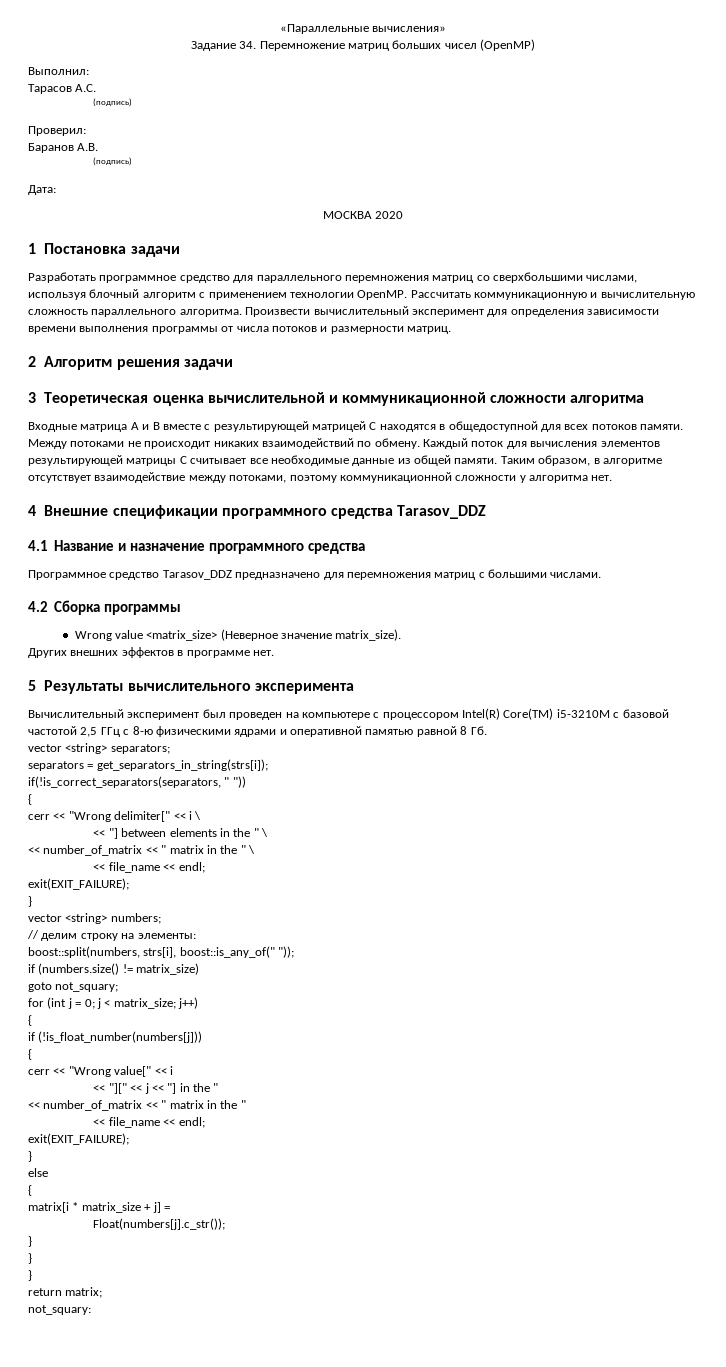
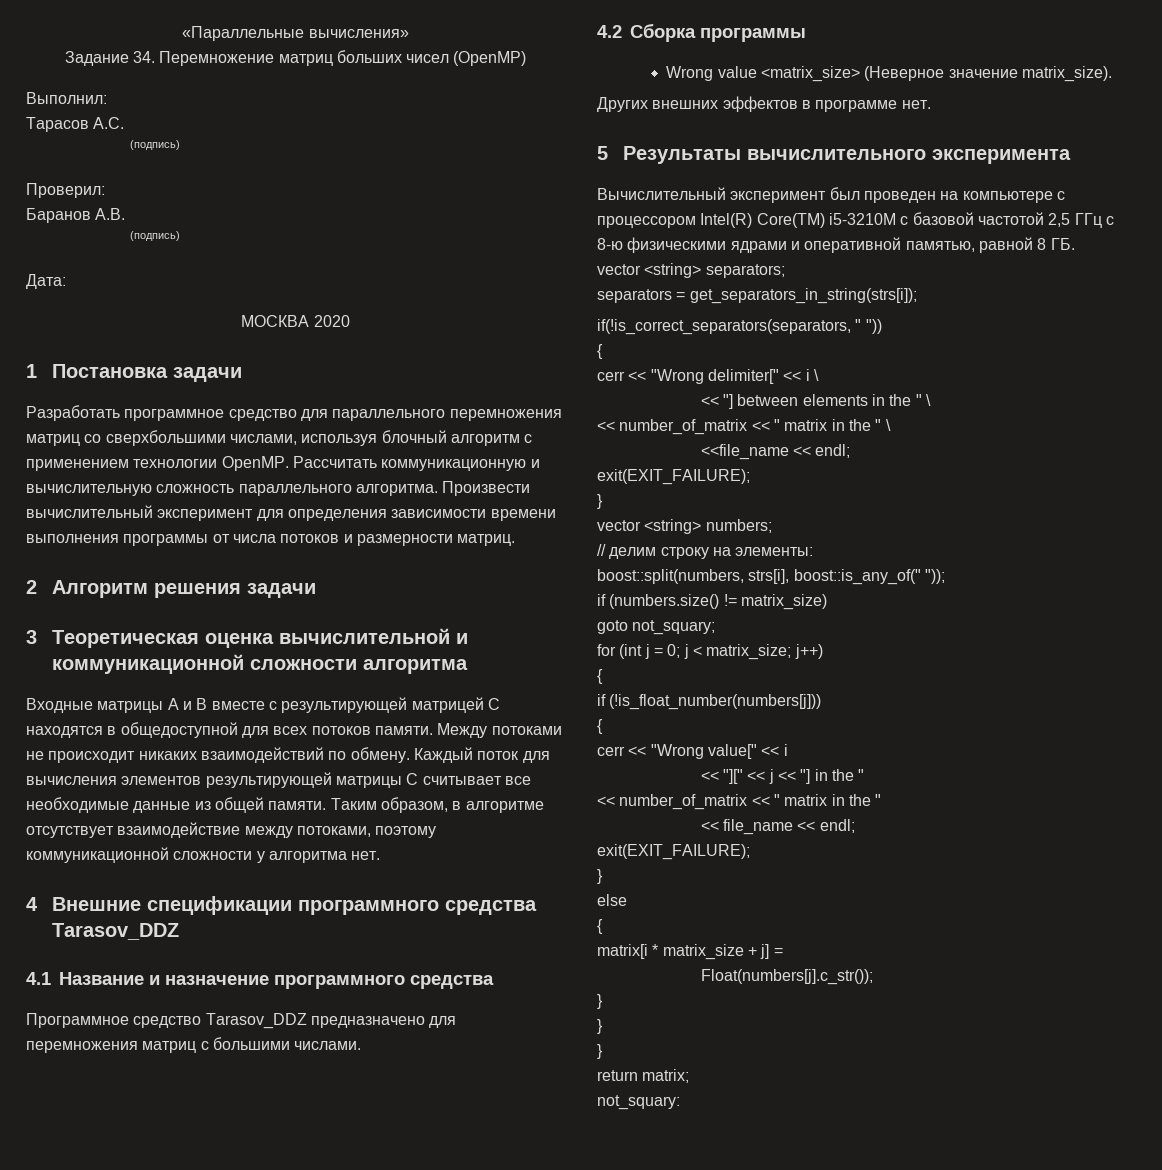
- Входные матрица А и В вместе с результирующей матрицей С находятся в общедоступной для всех потоков памяти.
+ Входные матрицы А и В вместе с результирующей матрицей С находятся в общедоступной для всех потоков памяти.
- Вычислительный эксперимент был проведен на компьютере с процессором Intel(R) Core(TM) i5-3210M с базовой частотой 2,5 ГГц с 8-ю физическими ядрами и оперативной памятью равной 8 Гб.
+ Вычислительный эксперимент был проведен на компьютере с процессором Intel(R) Core(TM) i5-3210M с базовой частотой 2,5 ГГц с 8-ю физическими ядрами и оперативной памятью, равной 8 ГБ.
  << number_of_matrix << " matrix in the " \
- << file_name << endl;
+ <<file_name << endl;

